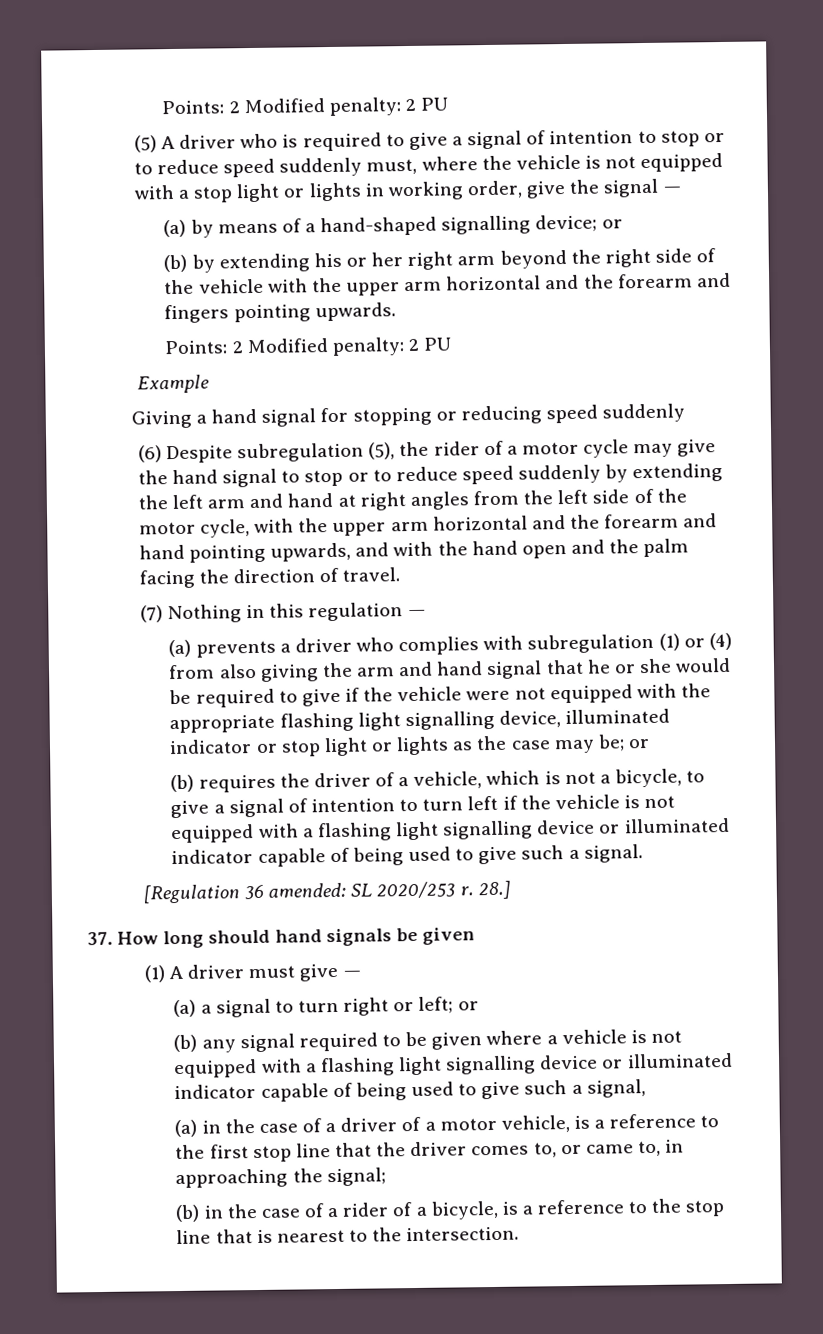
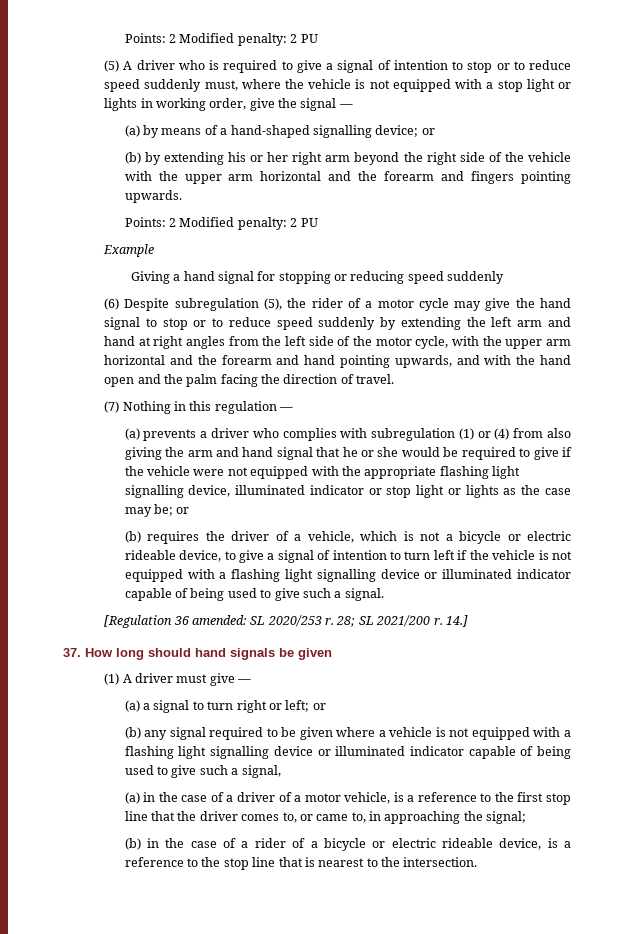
- (b) requires the driver of a vehicle, which is not a bicycle, to give a signal of intention to turn left if the vehicle is not equipped with a flashing light signalling device or illuminated indicator capable of being used to give such a signal.
+ (b) requires the driver of a vehicle, which is not a bicycle or electric rideable device, to give a signal of intention to turn left if the vehicle is not equipped with a flashing light signalling device or illuminated indicator capable of being used to give such a signal.
- 28.]
+ 28; SL 2021/200 r. 14.]
- (b) in the case of a rider of a bicycle, is a reference to the stop line that is nearest to the intersection.
+ (b) in the case of a rider of a bicycle or electric rideable device, is a reference to the stop line that is nearest to the intersection.

